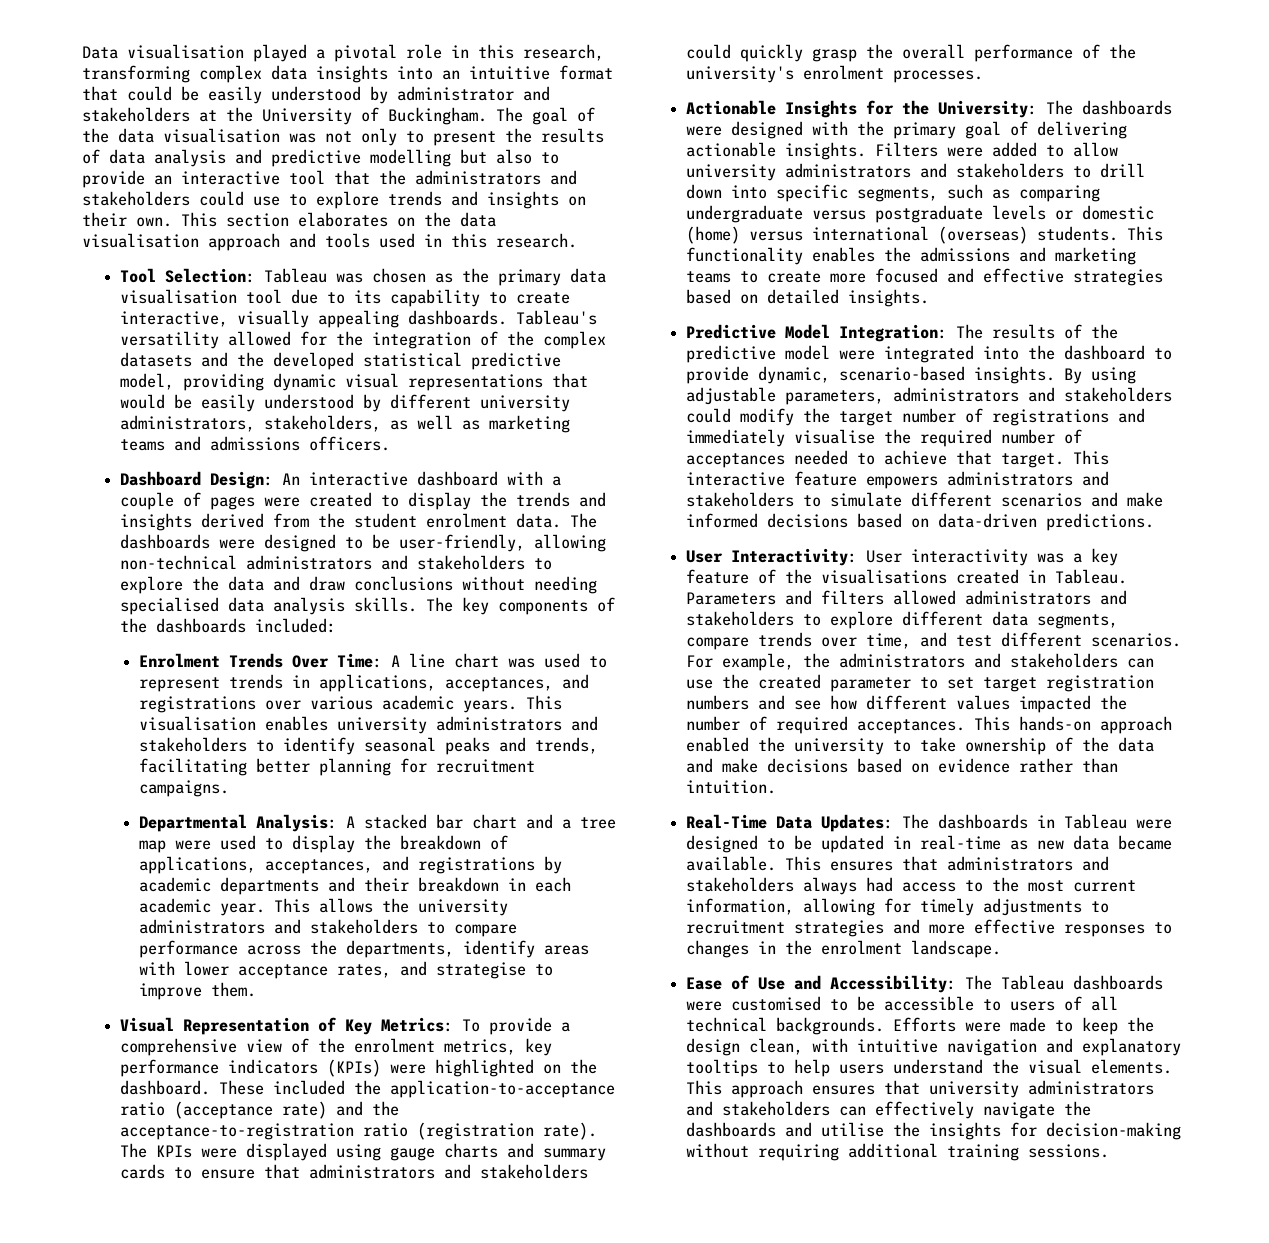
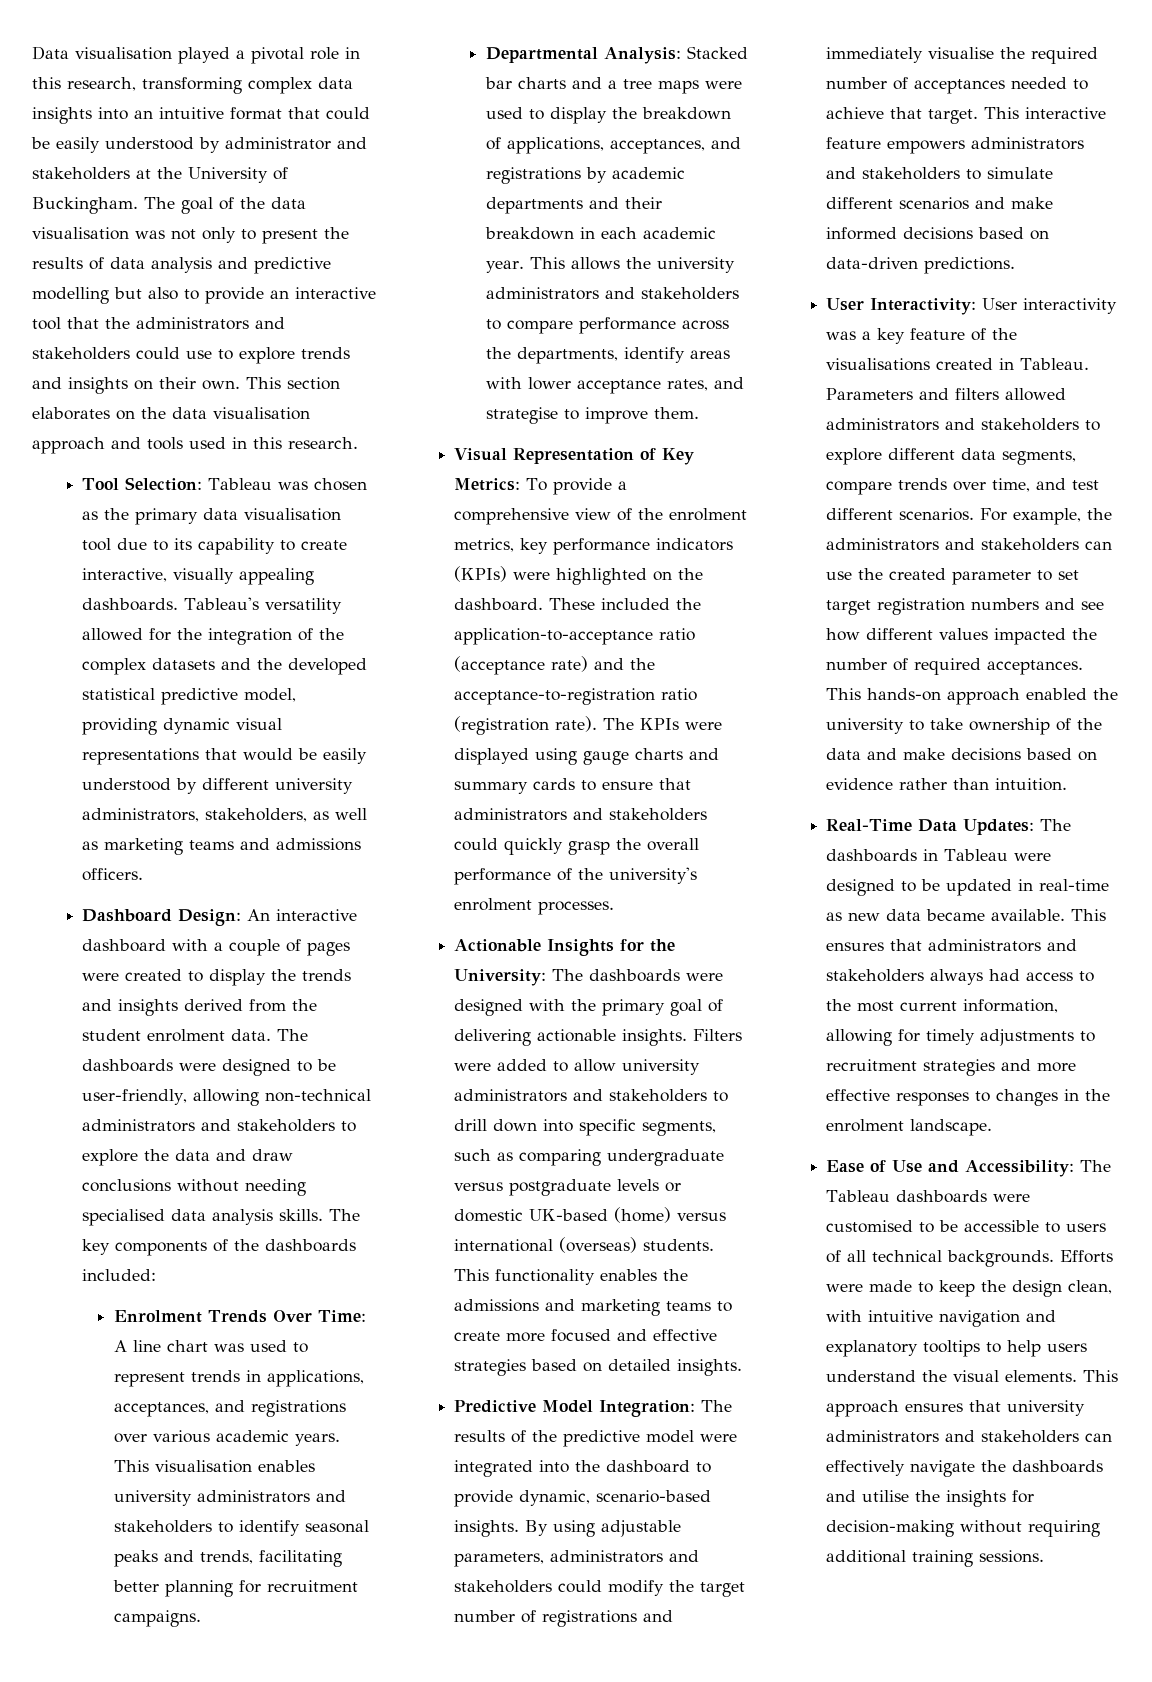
- Departmental Analysis: A stacked bar chart and a tree map were used to display the breakdown of applications, acceptances, and registrations by academic departments and their breakdown in each academic year.
+ Departmental Analysis: Stacked bar charts and a tree maps were used to display the breakdown of applications, acceptances, and registrations by academic departments and their breakdown in each academic year.
- Filters were added to allow university administrators and stakeholders to drill down into specific segments, such as comparing undergraduate versus postgraduate levels or domestic (home) versus international (overseas) students.
+ Filters were added to allow university administrators and stakeholders to drill down into specific segments, such as comparing undergraduate versus postgraduate levels or domestic UK-based (home) versus international (overseas) students.

